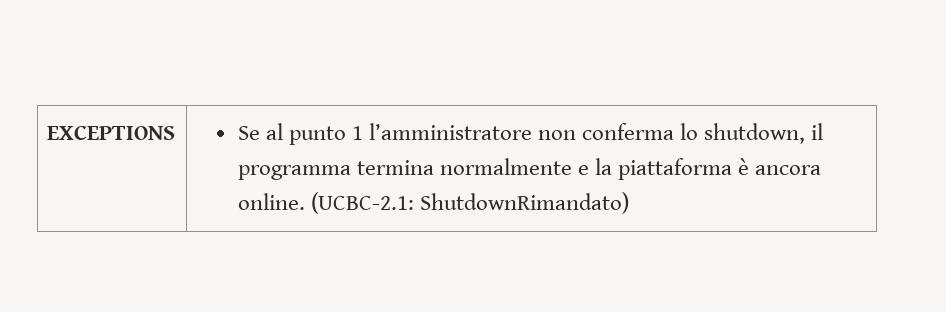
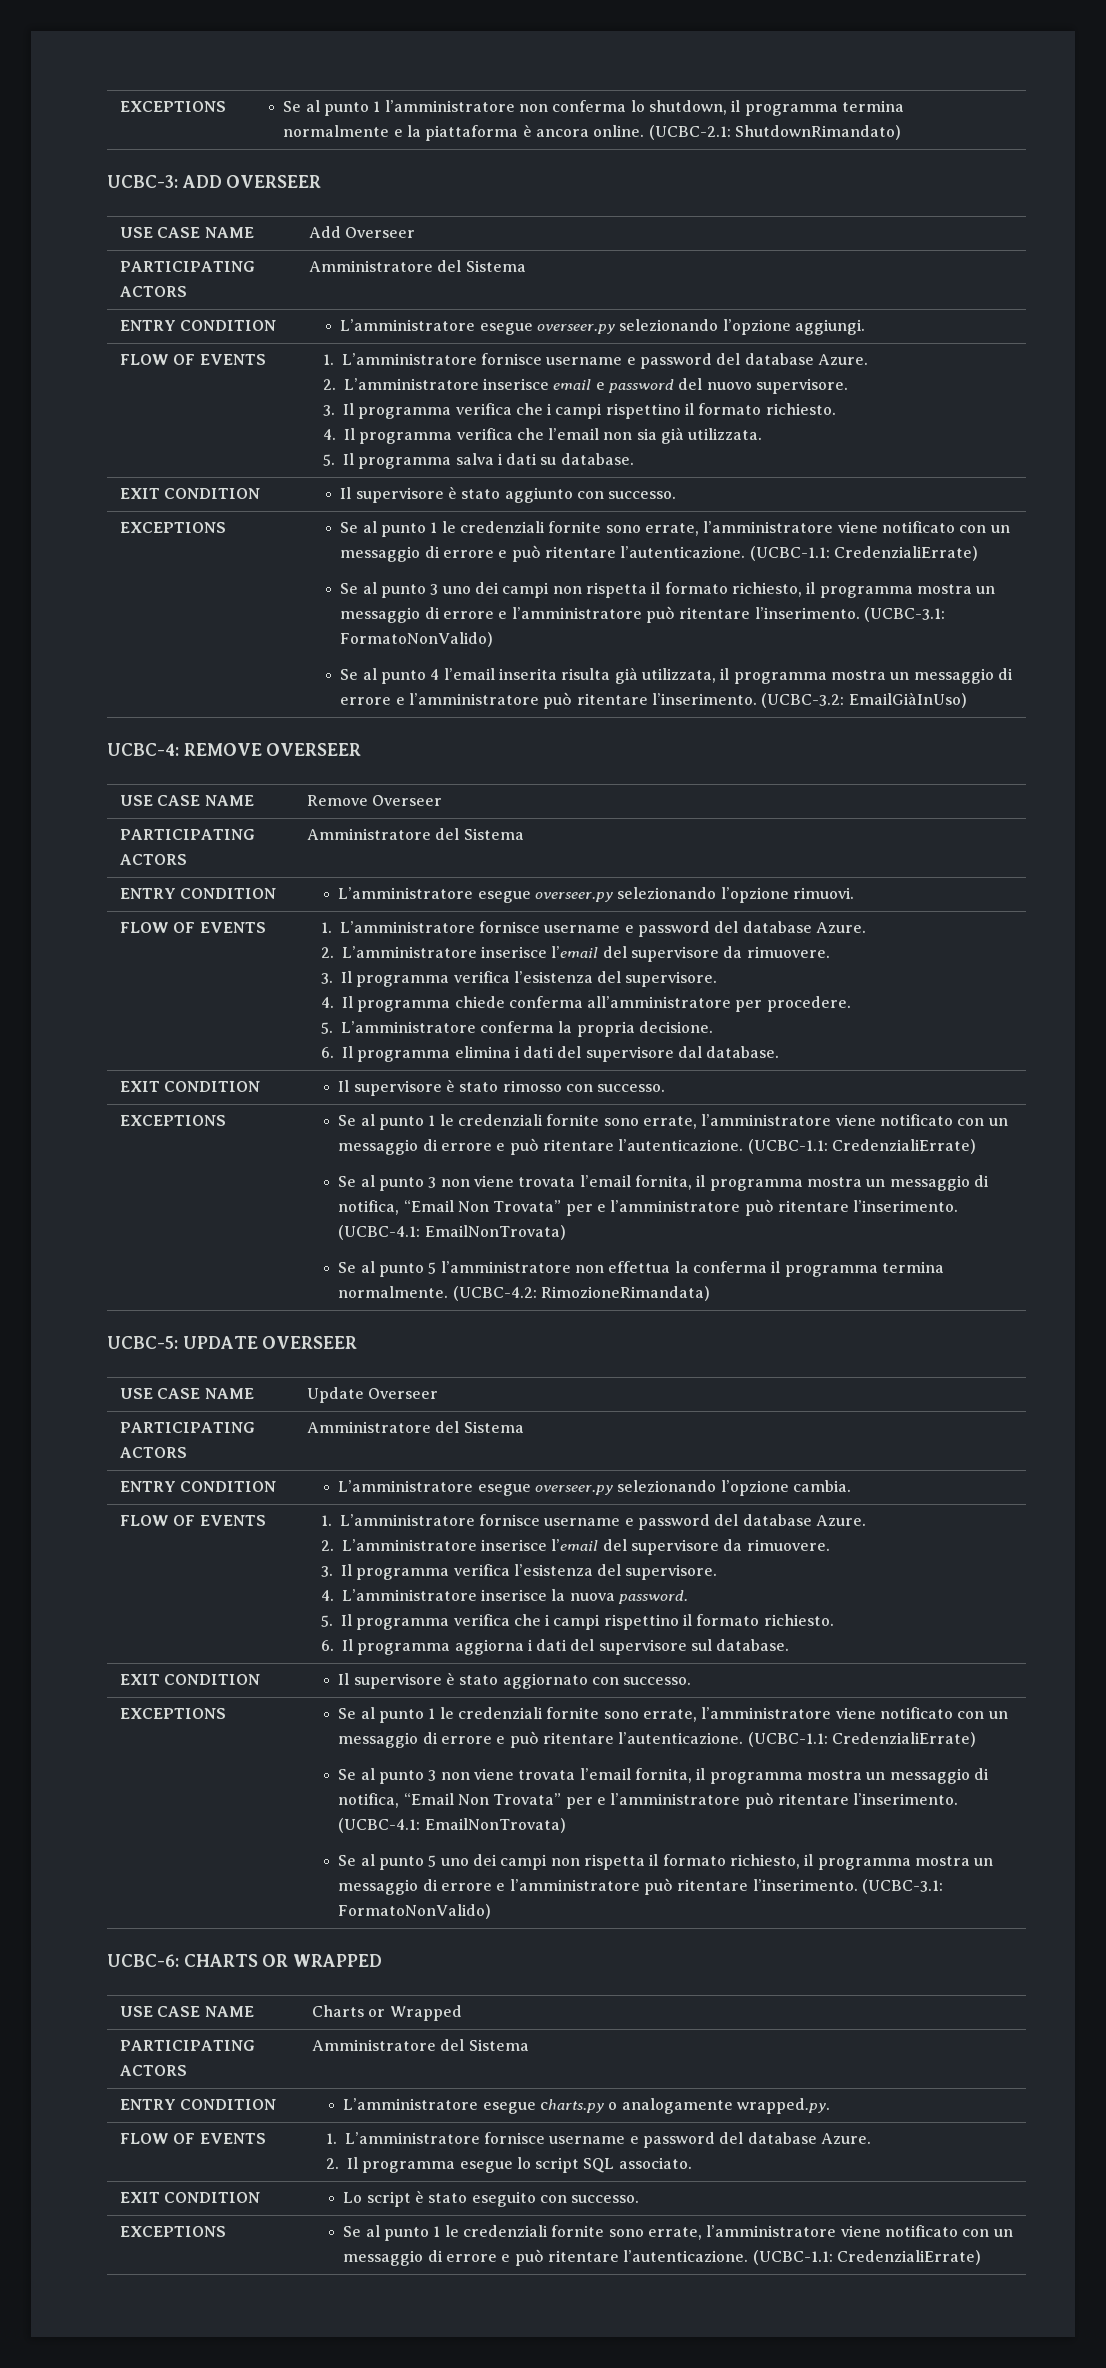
+ UCBC-3: ADD OVERSEER
+ USE CASE NAME | Add Overseer
+ PARTICIPATING ACTORS | Amministratore del Sistema
+ ENTRY CONDITION | L’amministratore esegue overseer.py selezionando l’opzione aggiungi.
+ FLOW OF EVENTS | 1. L’amministratore fornisce username e password del database Azure.
+ 2. L’amministratore inserisce email e password del nuovo supervisore.
+ 3. Il programma verifica che i campi rispettino il formato richiesto.
+ 4. Il programma verifica che l’email non sia già utilizzata.
+ 5. Il programma salva i dati su database.
+ EXIT CONDITION | Il supervisore è stato aggiunto con successo.
+ EXCEPTIONS | Se al punto 1 le credenziali fornite sono errate, l’amministratore viene notificato con un messaggio di errore e può ritentare l’autenticazione. (UCBC-1.1: CredenzialiErrate)
+ Se al punto 3 uno dei campi non rispetta il formato richiesto, il programma mostra un messaggio di errore e l’amministratore può ritentare l’inserimento. (UCBC-3.1: FormatoNonValido)
+ Se al punto 4 l’email inserita risulta già utilizzata, il programma mostra un messaggio di errore e l’amministratore può ritentare l’inserimento. (UCBC-3.2: EmailGiàInUso)
+ UCBC-4: REMOVE OVERSEER
+ USE CASE NAME | Remove Overseer
+ PARTICIPATING ACTORS | Amministratore del Sistema
+ ENTRY CONDITION | L’amministratore esegue overseer.py selezionando l’opzione rimuovi.
+ FLOW OF EVENTS | 1. L’amministratore fornisce username e password del database Azure.
+ 2. L’amministratore inserisce l’email del supervisore da rimuovere.
+ 3. Il programma verifica l’esistenza del supervisore.
+ 4. Il programma chiede conferma all’amministratore per procedere.
+ 5. L’amministratore conferma la propria decisione.
+ 6. Il programma elimina i dati del supervisore dal database.
+ EXIT CONDITION | Il supervisore è stato rimosso con successo.
+ EXCEPTIONS | Se al punto 1 le credenziali fornite sono errate, l’amministratore viene notificato con un messaggio di errore e può ritentare l’autenticazione. (UCBC-1.1: CredenzialiErrate)
+ Se al punto 3 non viene trovata l’email fornita, il programma mostra un messaggio di notifica, “Email Non Trovata” per e l’amministratore può ritentare l’inserimento. (UCBC-4.1: EmailNonTrovata)
+ Se al punto 5 l’amministratore non effettua la conferma il programma termina normalmente. (UCBC-4.2: RimozioneRimandata)
+ UCBC-5: UPDATE OVERSEER
+ USE CASE NAME | Update Overseer
+ PARTICIPATING ACTORS | Amministratore del Sistema
+ ENTRY CONDITION | L’amministratore esegue overseer.py selezionando l’opzione cambia.
+ FLOW OF EVENTS | 1. L’amministratore fornisce username e password del database Azure.
+ 2. L’amministratore inserisce l’email del supervisore da rimuovere.
+ 3. Il programma verifica l’esistenza del supervisore.
+ 4. L’amministratore inserisce la nuova password.
+ 5. Il programma verifica che i campi rispettino il formato richiesto.
+ 6. Il programma aggiorna i dati del supervisore sul database.
+ EXIT CONDITION | Il supervisore è stato aggiornato con successo.
+ EXCEPTIONS | Se al punto 1 le credenziali fornite sono errate, l’amministratore viene notificato con un messaggio di errore e può ritentare l’autenticazione. (UCBC-1.1: CredenzialiErrate)
+ Se al punto 3 non viene trovata l’email fornita, il programma mostra un messaggio di notifica, “Email Non Trovata” per e l’amministratore può ritentare l’inserimento. (UCBC-4.1: EmailNonTrovata)
+ Se al punto 5 uno dei campi non rispetta il formato richiesto, il programma mostra un messaggio di errore e l’amministratore può ritentare l’inserimento. (UCBC-3.1: FormatoNonValido)
+ UCBC-6: CHARTS OR WRAPPED
+ USE CASE NAME | Charts or Wrapped
+ PARTICIPATING ACTORS | Amministratore del Sistema
+ ENTRY CONDITION | L’amministratore esegue charts.py o analogamente wrapped.py.
+ FLOW OF EVENTS | 1. L’amministratore fornisce username e password del database Azure.
+ 2. Il programma esegue lo script SQL associato.
+ EXIT CONDITION | Lo script è stato eseguito con successo.
+ EXCEPTIONS | Se al punto 1 le credenziali fornite sono errate, l’amministratore viene notificato con un messaggio di errore e può ritentare l’autenticazione. (UCBC-1.1: CredenzialiErrate)

